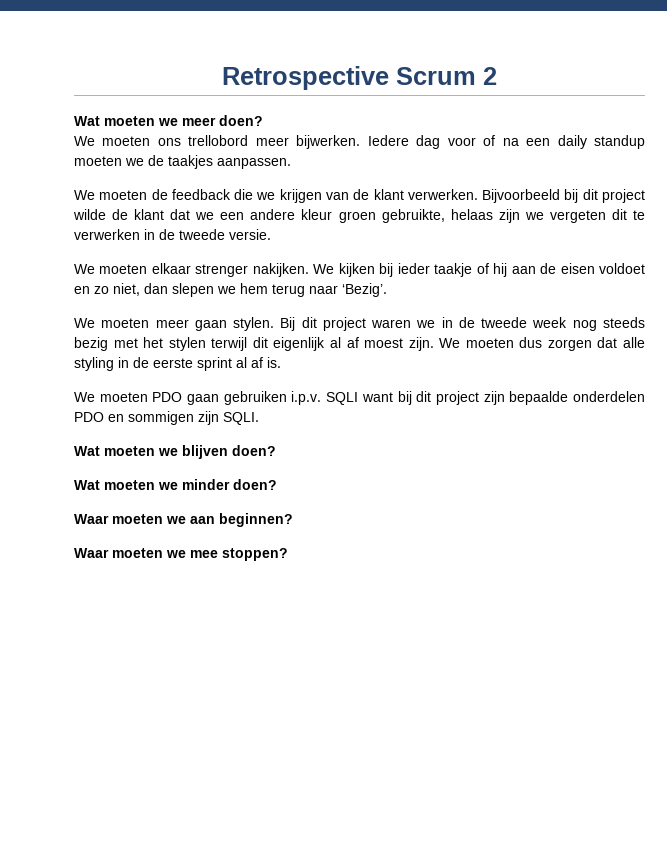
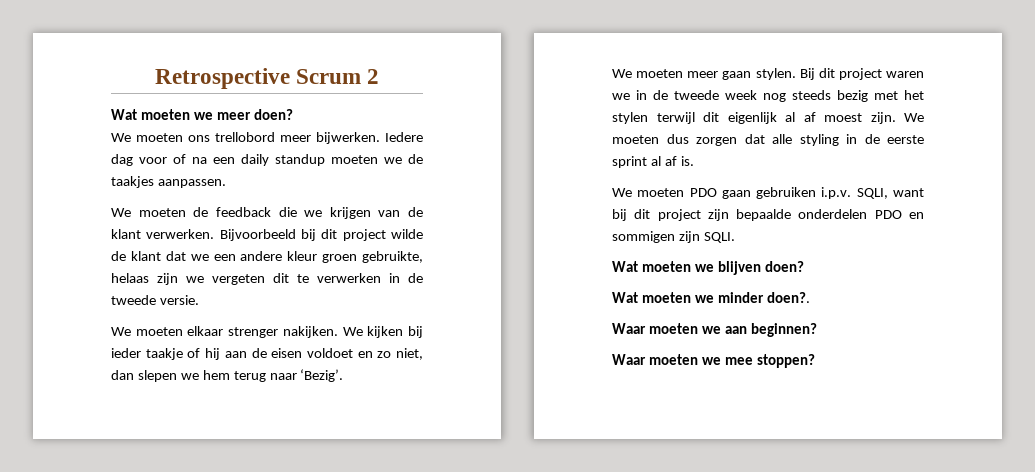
- We moeten PDO gaan gebruiken i.p.v. SQLI want bij dit project zijn bepaalde onderdelen PDO en sommigen zijn SQLI.
+ We moeten PDO gaan gebruiken i.p.v. SQLI, want bij dit project zijn bepaalde onderdelen PDO en sommigen zijn SQLI.
- Wat moeten we minder doen?
+ Wat moeten we minder doen?.

